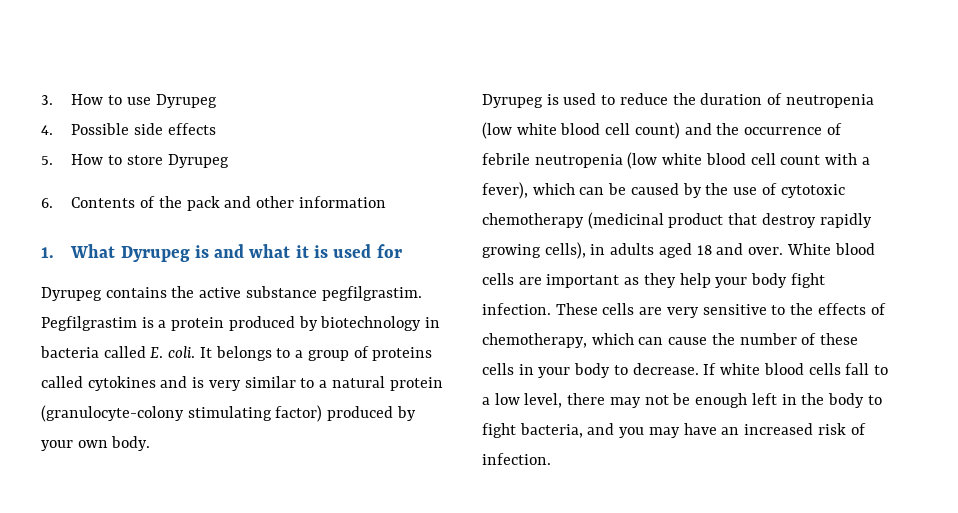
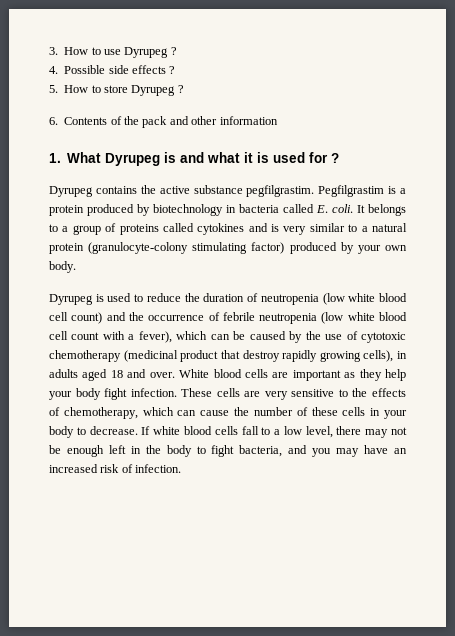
- 3. How to use Dyrupeg
+ 3. How to use Dyrupeg ?
- 4. Possible side effects
+ 4. Possible side effects ?
- 5. How to store Dyrupeg
+ 5. How to store Dyrupeg ?
- 1. What Dyrupeg is and what it is used for
+ 1. What Dyrupeg is and what it is used for ?

